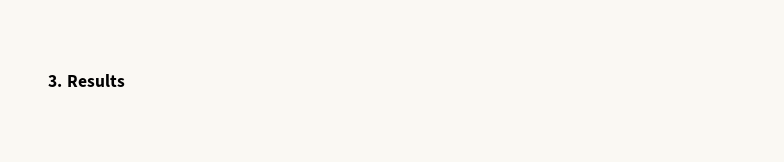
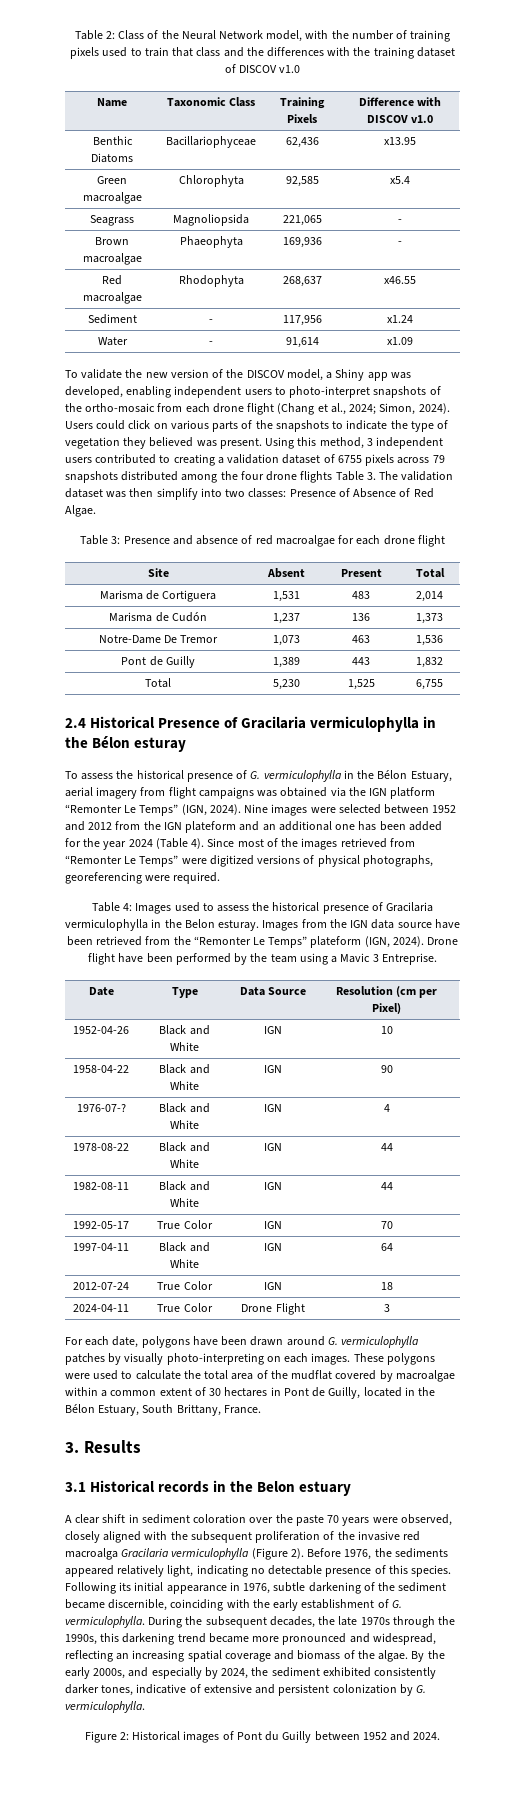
+ Table 2: Class of the Neural Network model, with the number of training pixels used to train that class and the differences with the training dataset of DISCOV v1.0
+ Name | Taxonomic Class | Training Pixels | Difference with DISCOV v1.0
+ Benthic Diatoms | Bacillariophyceae | 62,436 | x13.95
+ Green macroalgae | Chlorophyta | 92,585 | x5.4
+ Seagrass | Magnoliopsida | 221,065 | -
+ Brown macroalgae | Phaeophyta | 169,936 | -
+ Red macroalgae | Rhodophyta | 268,637 | x46.55
+ Sediment | - | 117,956 | x1.24
+ Water | - | 91,614 | x1.09
+ To validate the new version of the DISCOV model, a Shiny app was developed, enabling independent users to photo-interpret snapshots of the ortho-mosaic from each drone flight (Chang et al., 2024; Simon, 2024). Users could click on various parts of the snapshots to indicate the type of vegetation they believed was present. Using this method, 3 independent users contributed to creating a validation dataset of 6755 pixels across 79 snapshots distributed among the four drone flights Table 3. The validation dataset was then simplify into two classes: Presence of Absence of Red Algae.
+ Table 3: Presence and absence of red macroalgae for each drone flight
+ Site | Absent | Present | Total
+ Marisma de Cortiguera | 1,531 | 483 | 2,014
+ Marisma de Cudón | 1,237 | 136 | 1,373
+ Notre-Dame De Tremor | 1,073 | 463 | 1,536
+ Pont de Guilly | 1,389 | 443 | 1,832
+ Total | 5,230 | 1,525 | 6,755
+ 2.4 Historical Presence of Gracilaria vermiculophylla in the Bélon esturay
+ To assess the historical presence of G. vermiculophylla in the Bélon Estuary, aerial imagery from flight campaigns was obtained via the IGN platform “Remonter Le Temps” (IGN, 2024). Nine images were selected between 1952 and 2012 from the IGN plateform and an additional one has been added for the year 2024 (Table 4). Since most of the images retrieved from “Remonter Le Temps” were digitized versions of physical photographs, georeferencing were required.
+ Table 4: Images used to assess the historical presence of Gracilaria vermiculophylla in the Belon esturay. Images from the IGN data source have been retrieved from the “Remonter Le Temps” plateform (IGN, 2024). Drone flight have been performed by the team using a Mavic 3 Entreprise.
+ Date | Type | Data Source | Resolution (cm per Pixel)
+ 1952-04-26 | Black and White | IGN | 10
+ 1958-04-22 | Black and White | IGN | 90
+ 1976-07-? | Black and White | IGN | 4
+ 1978-08-22 | Black and White | IGN | 44
+ 1982-08-11 | Black and White | IGN | 44
+ 1992-05-17 | True Color | IGN | 70
+ 1997-04-11 | Black and White | IGN | 64
+ 2012-07-24 | True Color | IGN | 18
+ 2024-04-11 | True Color | Drone Flight | 3
+ For each date, polygons have been drawn around G. vermiculophylla patches by visually photo-interpreting on each images. These polygons were used to calculate the total area of the mudflat covered by macroalgae within a common extent of 30 hectares in Pont de Guilly, located in the Bélon Estuary, South Brittany, France.
  3. Results
+ 3.1 Historical records in the Belon estuary
+ A clear shift in sediment coloration over the paste 70 years were observed, closely aligned with the subsequent proliferation of the invasive red macroalga Gracilaria vermiculophylla (Figure 2). Before 1976, the sediments appeared relatively light, indicating no detectable presence of this species. Following its initial appearance in 1976, subtle darkening of the sediment became discernible, coinciding with the early establishment of G. vermiculophylla. During the subsequent decades, the late 1970s through the 1990s, this darkening trend became more pronounced and widespread, reflecting an increasing spatial coverage and biomass of the algae. By the early 2000s, and especially by 2024, the sediment exhibited consistently darker tones, indicative of extensive and persistent colonization by G. vermiculophylla.
+ Figure 2: Historical images of Pont du Guilly between 1952 and 2024.

